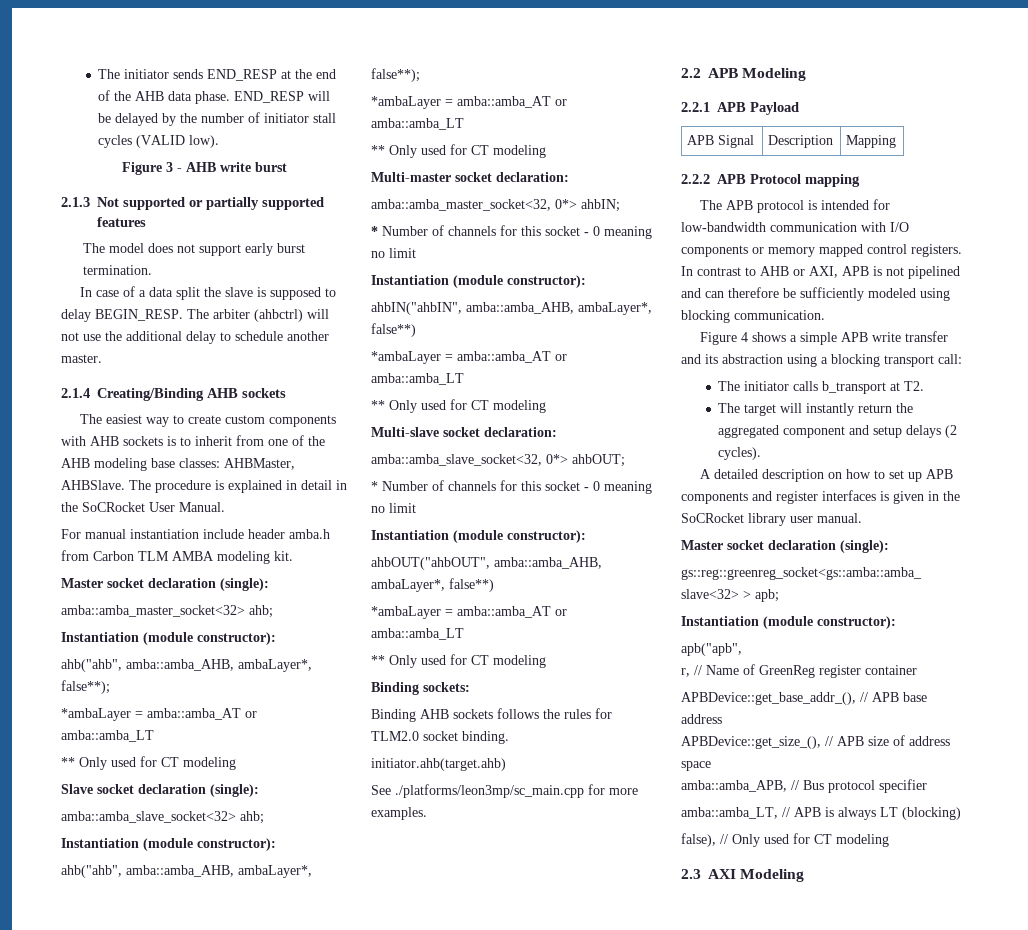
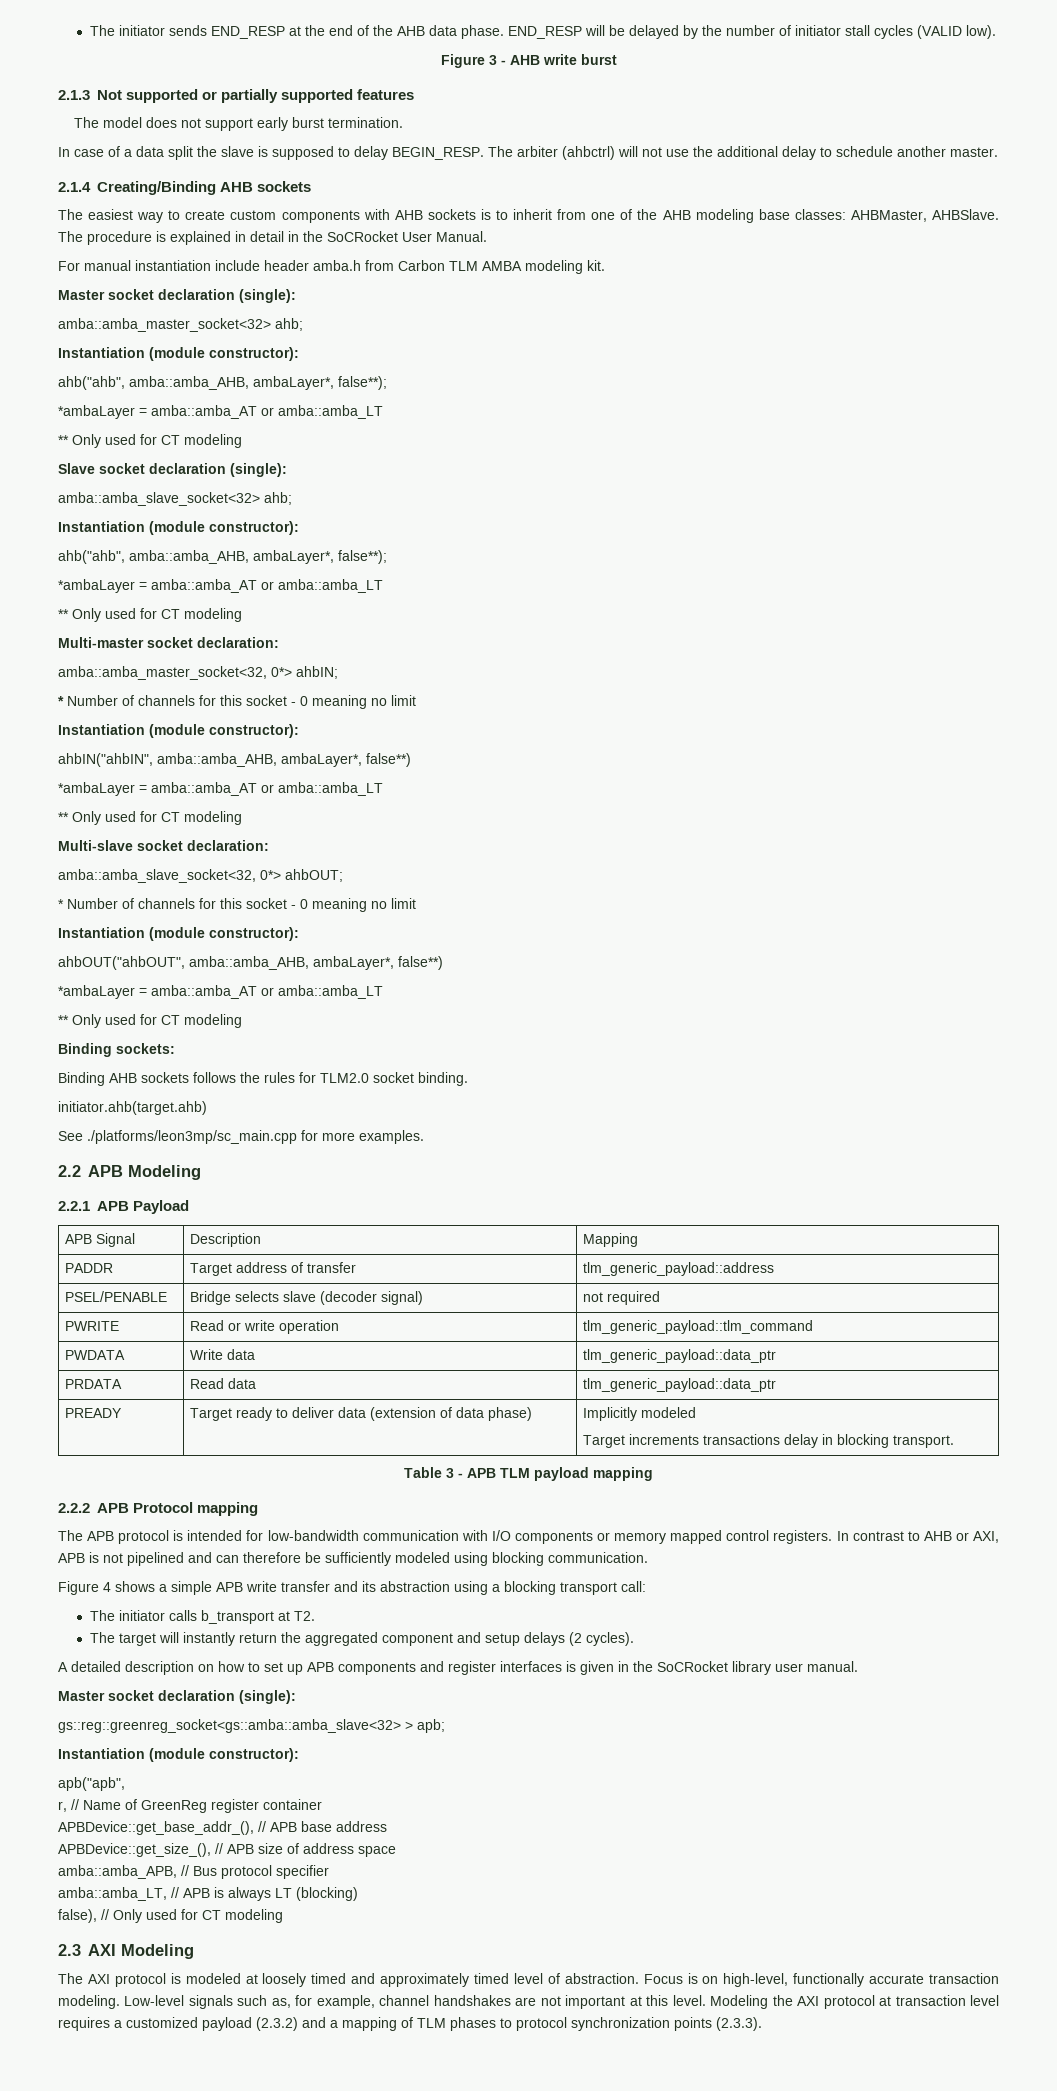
+ PADDR | Target address of transfer | tlm_generic_payload::address
+ PSEL/PENABLE | Bridge selects slave (decoder signal) | not required
+ PWRITE | Read or write operation | tlm_generic_payload::tlm_command
+ PWDATA | Write data | tlm_generic_payload::data_ptr
+ PRDATA | Read data | tlm_generic_payload::data_ptr
+ PREADY | Target ready to deliver data (extension of data phase) | Implicitly modeled
+ Target increments transactions delay in blocking transport.
+ Table 3 - APB TLM payload mapping
+ The AXI protocol is modeled at loosely timed and approximately timed level of abstraction. Focus is on high-level, functionally accurate transaction modeling. Low-level signals such as, for example, channel handshakes are not important at this level. Modeling the AXI protocol at transaction level requires a customized payload (2.3.2) and a mapping of TLM phases to protocol synchronization points (2.3.3).

